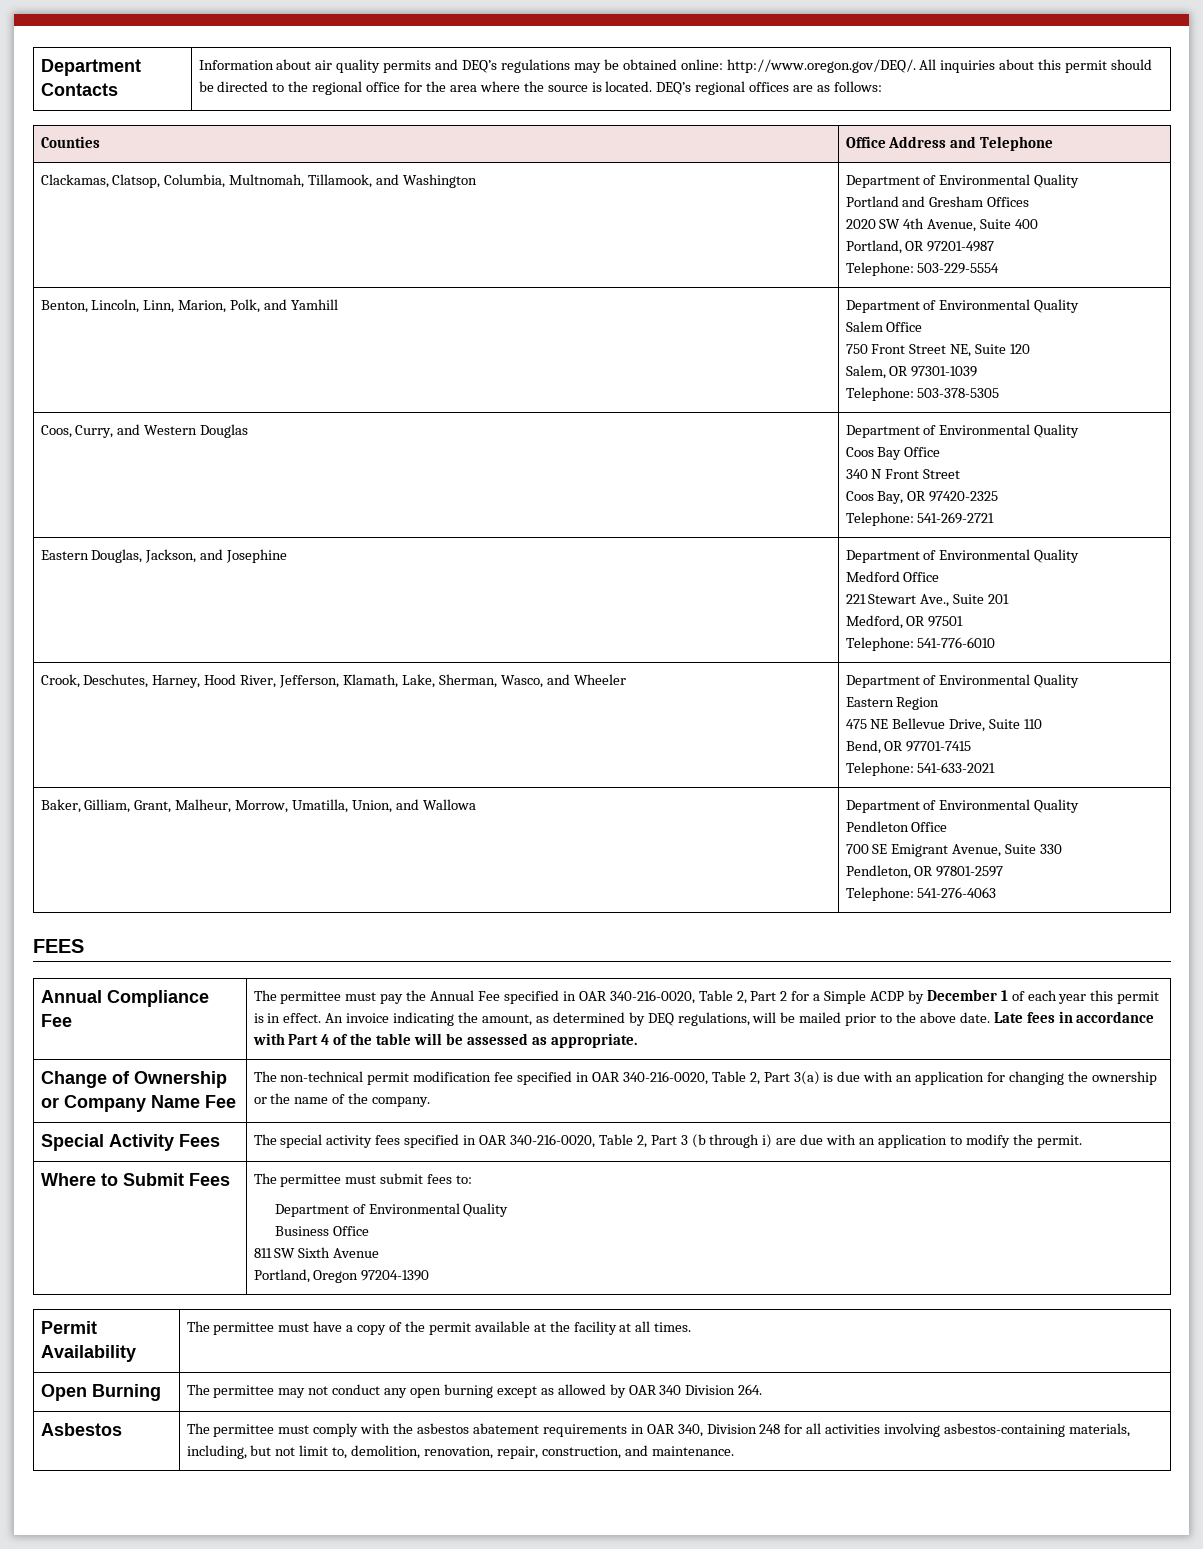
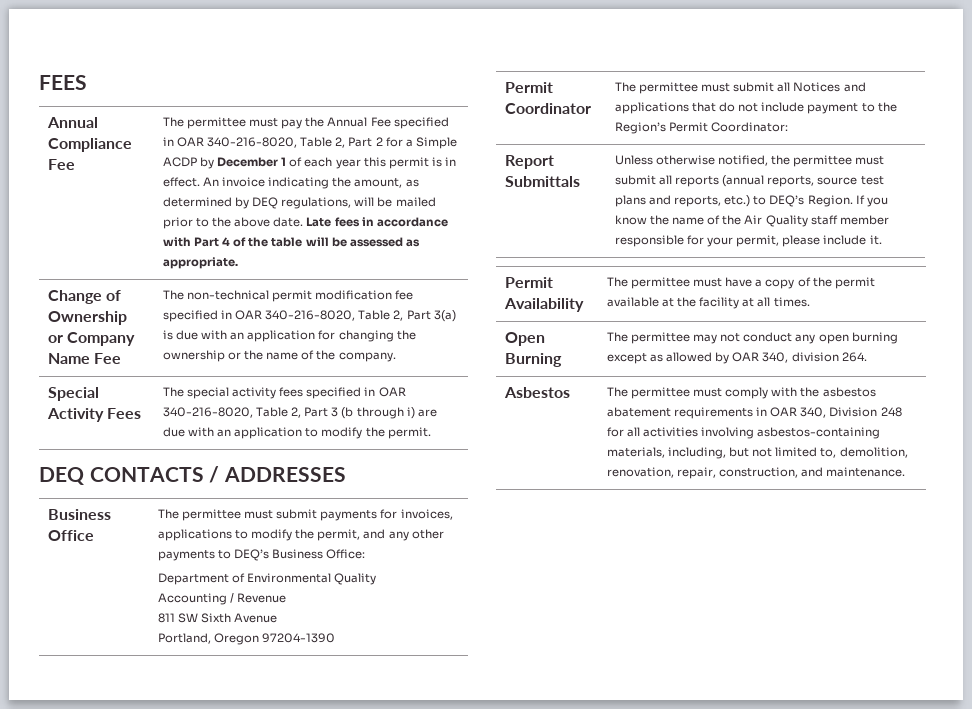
- Department Contacts | Information about air quality permits and DEQ’s regulations may be obtained online: http://www.oregon.gov/DEQ/. All inquiries about this permit should be directed to the regional office for the area where the source is located. DEQ’s regional offices are as follows:
- Counties | Office Address and Telephone
- Clackamas, Clatsop, Columbia, Multnomah, Tillamook, and Washington | Department of Environmental Quality
- Portland and Gresham Offices
- 2020 SW 4th Avenue, Suite 400
- Portland, OR 97201-4987
- Telephone: 503-229-5554
- Benton, Lincoln, Linn, Marion, Polk, and Yamhill | Department of Environmental Quality
- Salem Office
- 750 Front Street NE, Suite 120
- Salem, OR 97301-1039
- Telephone: 503-378-5305
- Coos, Curry, and Western Douglas | Department of Environmental Quality
- Coos Bay Office
- 340 N Front Street
- Coos Bay, OR 97420-2325
- Telephone: 541-269-2721
- Eastern Douglas, Jackson, and Josephine | Department of Environmental Quality
- Medford Office
- 221 Stewart Ave., Suite 201
- Medford, OR 97501
- Telephone: 541-776-6010
- Crook, Deschutes, Harney, Hood River, Jefferson, Klamath, Lake, Sherman, Wasco, and Wheeler | Department of Environmental Quality
- Eastern Region
- 475 NE Bellevue Drive, Suite 110
- Bend, OR 97701-7415
- Telephone: 541-633-2021
- Baker, Gilliam, Grant, Malheur, Morrow, Umatilla, Union, and Wallowa | Department of Environmental Quality
- Pendleton Office
- 700 SE Emigrant Avenue, Suite 330
- Pendleton, OR 97801-2597
- Telephone: 541-276-4063
- The permittee must pay the Annual Fee specified in OAR 340-216-0020, Table 2, Part 2 for a Simple ACDP by December 1 of each year this permit is in effect.
+ The permittee must pay the Annual Fee specified in OAR 340-216-8020, Table 2, Part 2 for a Simple ACDP by December 1 of each year this permit is in effect.
- Change of Ownership or Company Name Fee | The non-technical permit modification fee specified in OAR 340-216-0020, Table 2, Part 3(a) is due with an application for changing the ownership or the name of the company.
+ Change of Ownership or Company Name Fee | The non-technical permit modification fee specified in OAR 340-216-8020, Table 2, Part 3(a) is due with an application for changing the ownership or the name of the company.
- Special Activity Fees | The special activity fees specified in OAR 340-216-0020, Table 2, Part 3 (b through i) are due with an application to modify the permit.
+ Special Activity Fees | The special activity fees specified in OAR 340-216-8020, Table 2, Part 3 (b through i) are due with an application to modify the permit.
- Where to Submit Fees | The permittee must submit fees to:
+ DEQ CONTACTS / ADDRESSES
+ Business Office | The permittee must submit payments for invoices, applications to modify the permit, and any other payments to DEQ’s Business Office:
  Department of Environmental Quality
- Business Office
+ Accounting / Revenue
+ Permit Coordinator | The permittee must submit all Notices and applications that do not include payment to the Region’s Permit Coordinator:
+ Report Submittals | Unless otherwise notified, the permittee must submit all reports (annual reports, source test plans and reports, etc.) to DEQ’s Region. If you know the name of the Air Quality staff member responsible for your permit, please include it.
- Open Burning | The permittee may not conduct any open burning except as allowed by OAR 340 Division 264.
+ Open Burning | The permittee may not conduct any open burning except as allowed by OAR 340, division 264.
- Asbestos | The permittee must comply with the asbestos abatement requirements in OAR 340, Division 248 for all activities involving asbestos-containing materials, including, but not limit to, demolition, renovation, repair, construction, and maintenance.
+ Asbestos | The permittee must comply with the asbestos abatement requirements in OAR 340, Division 248 for all activities involving asbestos-containing materials, including, but not limited to, demolition, renovation, repair, construction, and maintenance.

